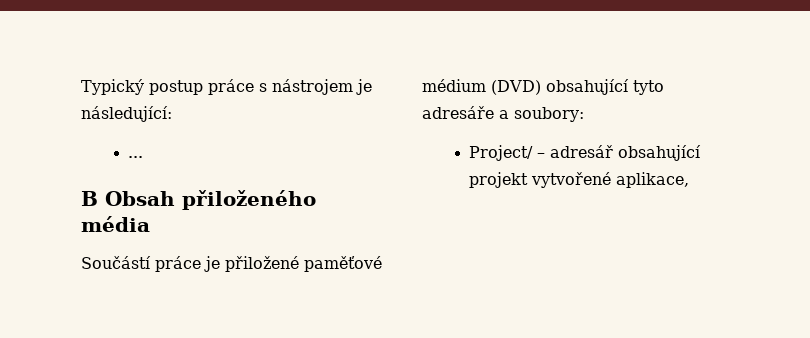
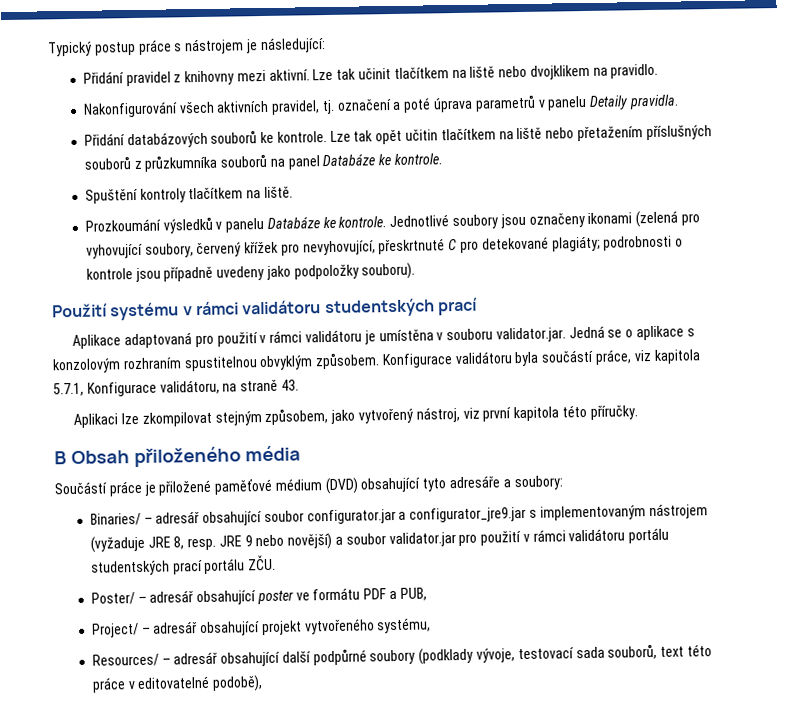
- ...
+ Přidání pravidel z knihovny mezi aktivní. Lze tak učinit tlačítkem na liště nebo dvojklikem na pravidlo.
+ Nakonfigurování všech aktivních pravidel, tj. označení a poté úprava parametrů v panelu Detaily pravidla.
+ Přidání databázových souborů ke kontrole. Lze tak opět učitin tlačítkem na liště nebo přetažením příslušných souborů z průzkumníka souborů na panel Databáze ke kontrole.
+ Spuštění kontroly tlačítkem na liště.
+ Prozkoumání výsledků v panelu Databáze ke kontrole. Jednotlivé soubory jsou označeny ikonami (zelená pro vyhovující soubory, červený křížek pro nevyhovující, přeskrtnuté C pro detekované plagiáty; podrobnosti o kontrole jsou případně uvedeny jako podpoložky souboru).
+ Použití systému v rámci validátoru studentských prací
+ Aplikace adaptovaná pro použití v rámci validátoru je umístěna v souboru validator.jar. Jedná se o aplikace s konzolovým rozhraním spustitelnou obvyklým způsobem. Konfigurace validátoru byla součástí práce, viz kapitola 5.7.1, Konfigurace validátoru, na straně 43.
+ Aplikaci lze zkompilovat stejným způsobem, jako vytvořený nástroj, viz první kapitola této příručky.
+ Binaries/ – adresář obsahující soubor configurator.jar a configurator_jre9.jar s implementovaným nástrojem (vyžaduje JRE 8, resp. JRE 9 nebo novější) a soubor validator.jar pro použití v rámci validátoru portálu studentských prací portálu ZČU.
+ Poster/ – adresář obsahující poster ve formátu PDF a PUB,
- Project/ – adresář obsahující projekt vytvořené aplikace,
+ Project/ – adresář obsahující projekt vytvořeného systému,
+ Resources/ – adresář obsahující další podpůrné soubory (podklady vývoje, testovací sada souborů, text této práce v editovatelné podobě),

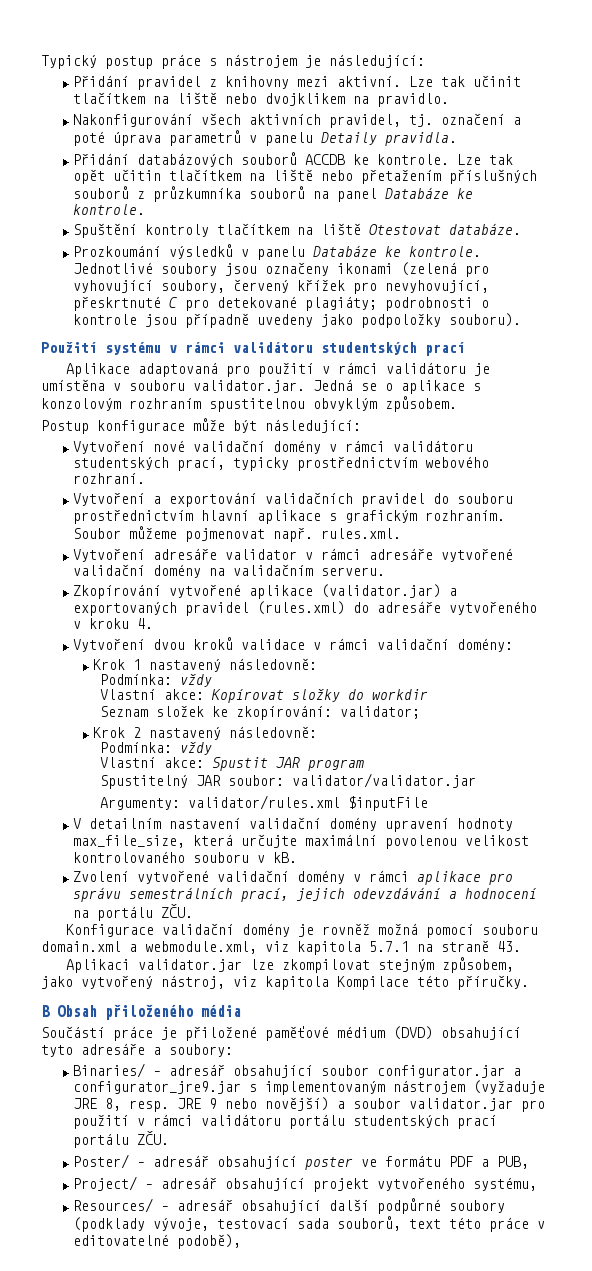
- Přidání databázových souborů ke kontrole.
+ Přidání databázových souborů ACCDB ke kontrole.
- Spuštění kontroly tlačítkem na liště.
+ Spuštění kontroly tlačítkem na liště Otestovat databáze.
- Aplikace adaptovaná pro použití v rámci validátoru je umístěna v souboru validator.jar. Jedná se o aplikace s konzolovým rozhraním spustitelnou obvyklým způsobem. Konfigurace validátoru byla součástí práce, viz kapitola 5.7.1, Konfigurace validátoru, na straně 43.
+ Aplikace adaptovaná pro použití v rámci validátoru je umístěna v souboru validator.jar. Jedná se o aplikace s konzolovým rozhraním spustitelnou obvyklým způsobem.
+ Postup konfigurace může být následující:
+ Vytvoření nové validační domény v rámci validátoru studentských prací, typicky prostřednictvím webového rozhraní.
+ Vytvoření a exportování validačních pravidel do souboru prostřednictvím hlavní aplikace s grafickým rozhraním. Soubor můžeme pojmenovat např. rules.xml.
+ Vytvoření adresáře validator v rámci adresáře vytvořené validační domény na validačním serveru.
+ Zkopírování vytvořené aplikace (validator.jar) a exportovaných pravidel (rules.xml) do adresáře vytvořeného v kroku 4.
+ Vytvoření dvou kroků validace v rámci validační domény:
+ Krok 1 nastavený následovně:
+ Podmínka: vždy
+ Vlastní akce: Kopírovat složky do workdir
+ Seznam složek ke zkopírování: validator;
+ Krok 2 nastavený následovně:
+ Podmínka: vždy
+ Vlastní akce: Spustit JAR program
+ Spustitelný JAR soubor: validator/validator.jar
+ Argumenty: validator/rules.xml $inputFile
+ V detailním nastavení validační domény upravení hodnoty max_file_size, která určujte maximální povolenou velikost kontrolovaného souboru v kB.
+ Zvolení vytvořené validační domény v rámci aplikace pro správu semestrálních prací, jejich odevzdávání a hodnocení na portálu ZČU.
+ Konfigurace validační domény je rovněž možná pomocí souboru domain.xml a webmodule.xml, viz kapitola 5.7.1 na straně 43.
- Aplikaci lze zkompilovat stejným způsobem, jako vytvořený nástroj, viz první kapitola této příručky.
+ Aplikaci validator.jar lze zkompilovat stejným způsobem, jako vytvořený nástroj, viz kapitola Kompilace této příručky.

